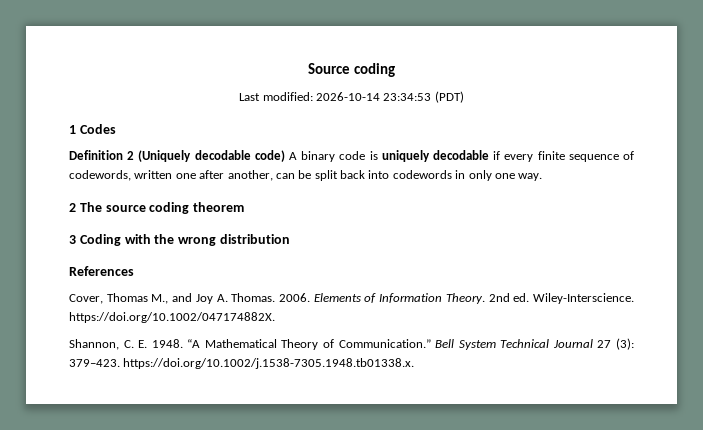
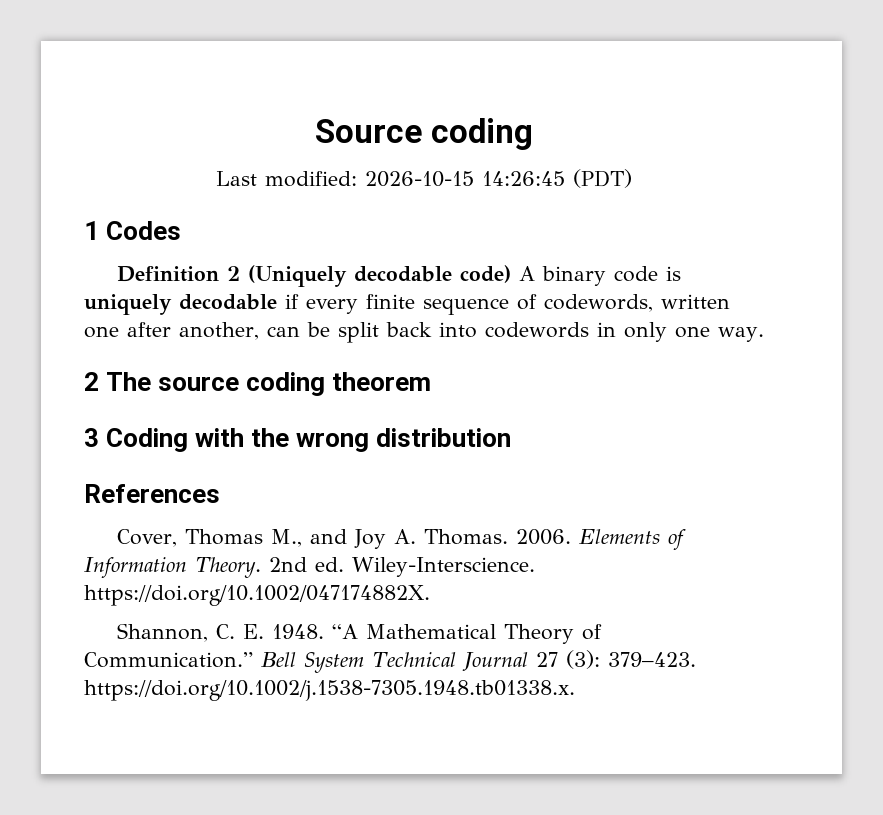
- Last modified: 2026-10-14 23:34:53 (PDT)
+ Last modified: 2026-10-15 14:26:45 (PDT)

